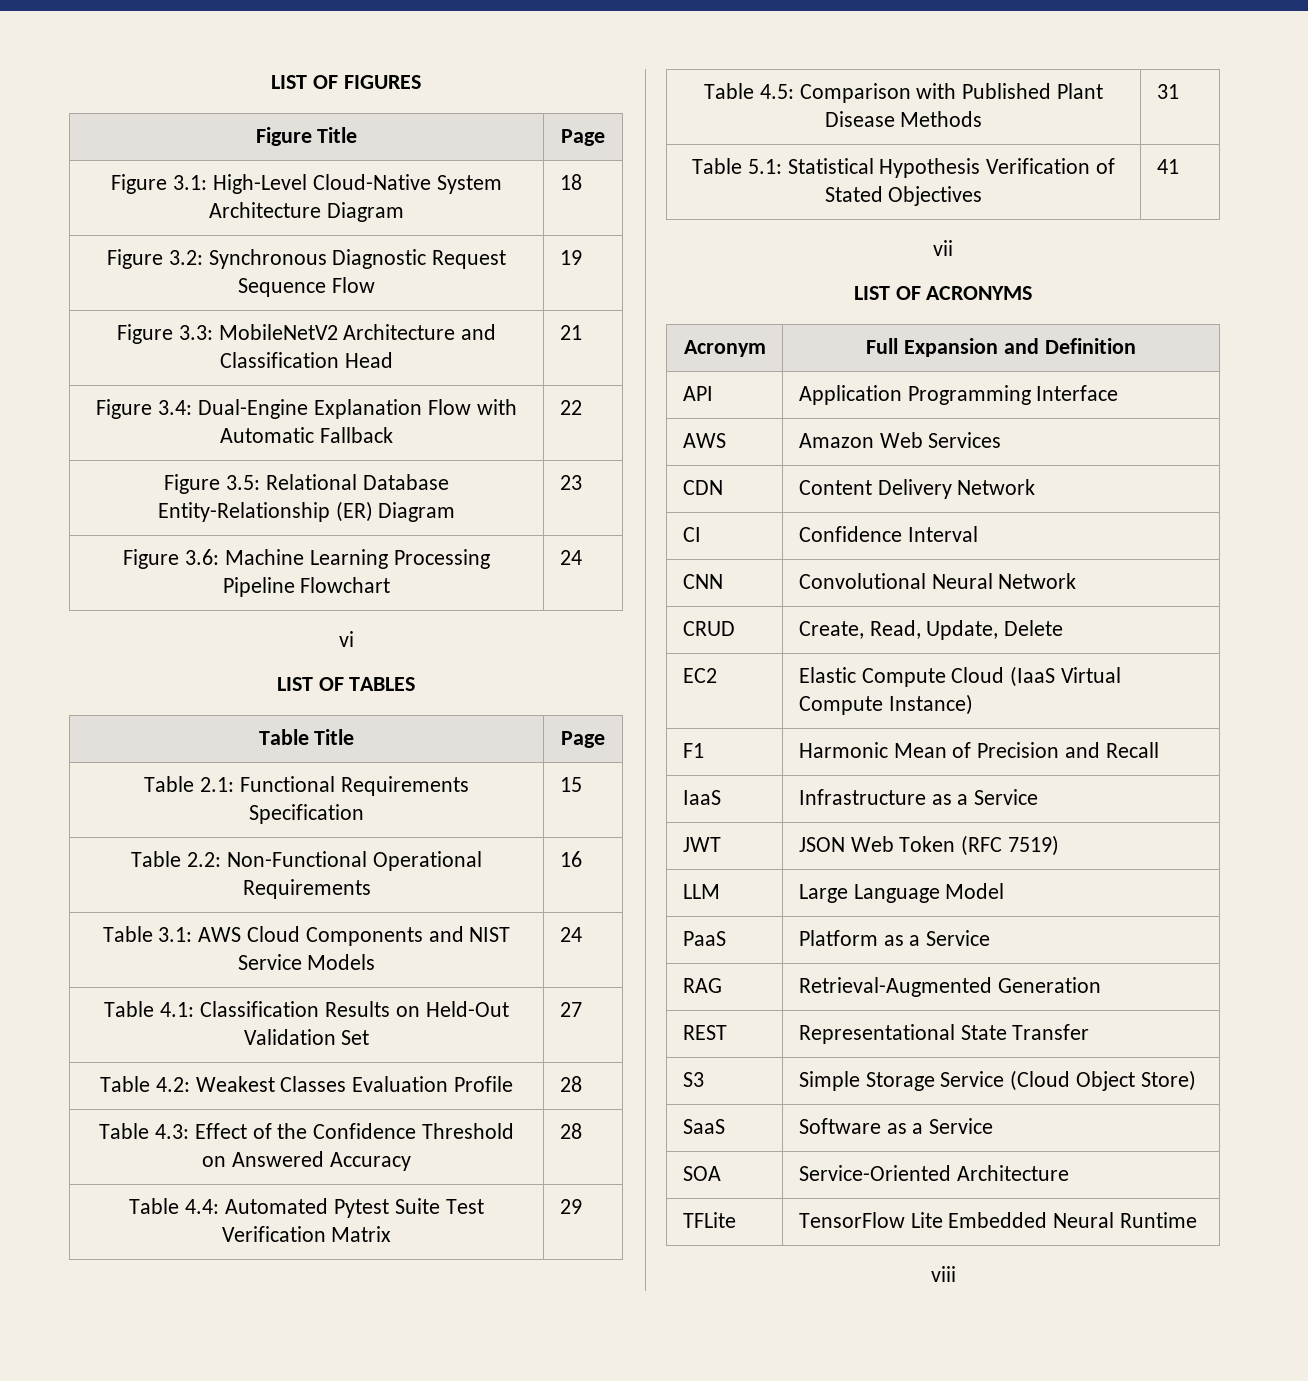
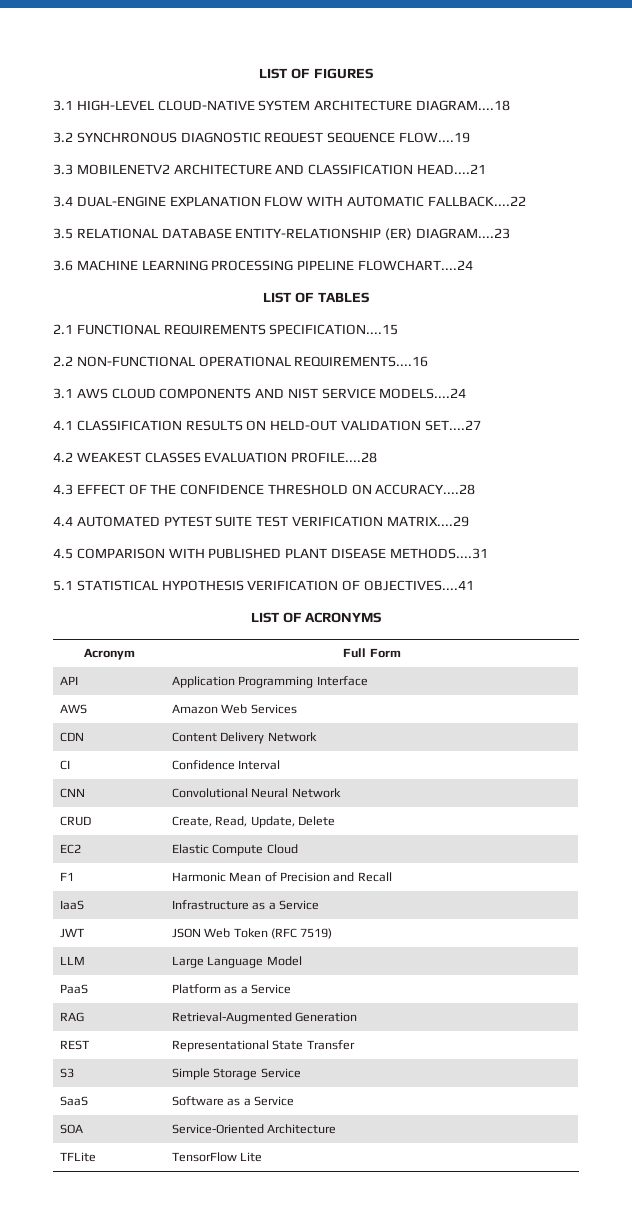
- Figure Title | Page
- Figure 3.1: High-Level Cloud-Native System Architecture Diagram | 18
- Figure 3.2: Synchronous Diagnostic Request Sequence Flow | 19
- Figure 3.3: MobileNetV2 Architecture and Classification Head | 21
- Figure 3.4: Dual-Engine Explanation Flow with Automatic Fallback | 22
- Figure 3.5: Relational Database Entity-Relationship (ER) Diagram | 23
- Figure 3.6: Machine Learning Processing Pipeline Flowchart | 24
- vi
+ 3.1 HIGH-LEVEL CLOUD-NATIVE SYSTEM ARCHITECTURE DIAGRAM....18
+ 3.2 SYNCHRONOUS DIAGNOSTIC REQUEST SEQUENCE FLOW....19
+ 3.3 MOBILENETV2 ARCHITECTURE AND CLASSIFICATION HEAD....21
+ 3.4 DUAL-ENGINE EXPLANATION FLOW WITH AUTOMATIC FALLBACK....22
+ 3.5 RELATIONAL DATABASE ENTITY-RELATIONSHIP (ER) DIAGRAM....23
+ 3.6 MACHINE LEARNING PROCESSING PIPELINE FLOWCHART....24
  LIST OF TABLES
- Table Title | Page
- Table 2.1: Functional Requirements Specification | 15
- Table 2.2: Non-Functional Operational Requirements | 16
- Table 3.1: AWS Cloud Components and NIST Service Models | 24
- Table 4.1: Classification Results on Held-Out Validation Set | 27
- Table 4.2: Weakest Classes Evaluation Profile | 28
- Table 4.3: Effect of the Confidence Threshold on Answered Accuracy | 28
- Table 4.4: Automated Pytest Suite Test Verification Matrix | 29
- Table 4.5: Comparison with Published Plant Disease Methods | 31
- Table 5.1: Statistical Hypothesis Verification of Stated Objectives | 41
- vii
+ 2.1 FUNCTIONAL REQUIREMENTS SPECIFICATION....15
+ 2.2 NON-FUNCTIONAL OPERATIONAL REQUIREMENTS....16
+ 3.1 AWS CLOUD COMPONENTS AND NIST SERVICE MODELS....24
+ 4.1 CLASSIFICATION RESULTS ON HELD-OUT VALIDATION SET....27
+ 4.2 WEAKEST CLASSES EVALUATION PROFILE....28
+ 4.3 EFFECT OF THE CONFIDENCE THRESHOLD ON ACCURACY....28
+ 4.4 AUTOMATED PYTEST SUITE TEST VERIFICATION MATRIX....29
+ 4.5 COMPARISON WITH PUBLISHED PLANT DISEASE METHODS....31
+ 5.1 STATISTICAL HYPOTHESIS VERIFICATION OF OBJECTIVES....41
- Acronym | Full Expansion and Definition
+ Acronym | Full Form
- EC2 | Elastic Compute Cloud (IaaS Virtual Compute Instance)
+ EC2 | Elastic Compute Cloud
- S3 | Simple Storage Service (Cloud Object Store)
+ S3 | Simple Storage Service
- TFLite | TensorFlow Lite Embedded Neural Runtime
- viii
+ TFLite | TensorFlow Lite

